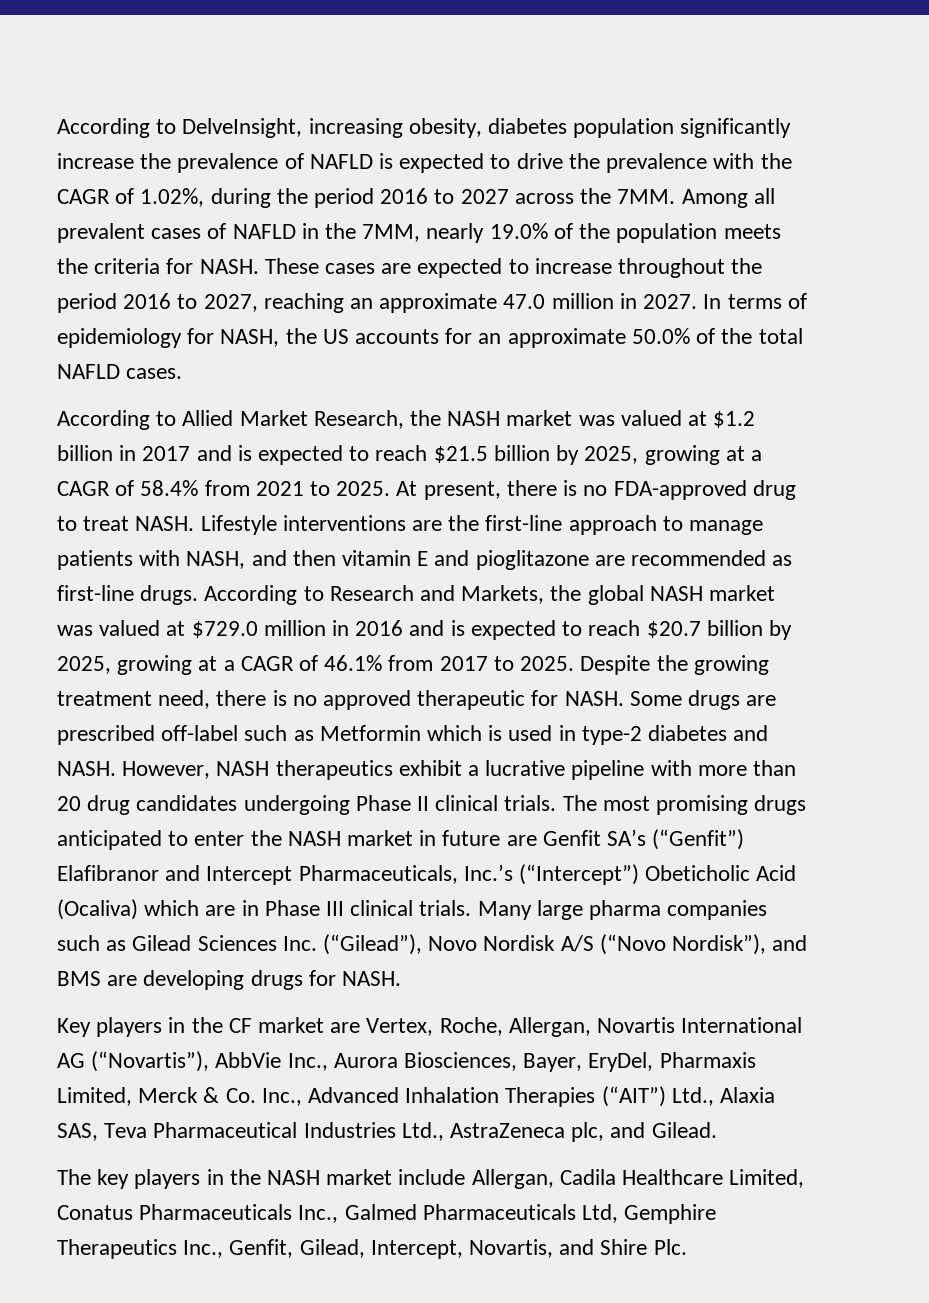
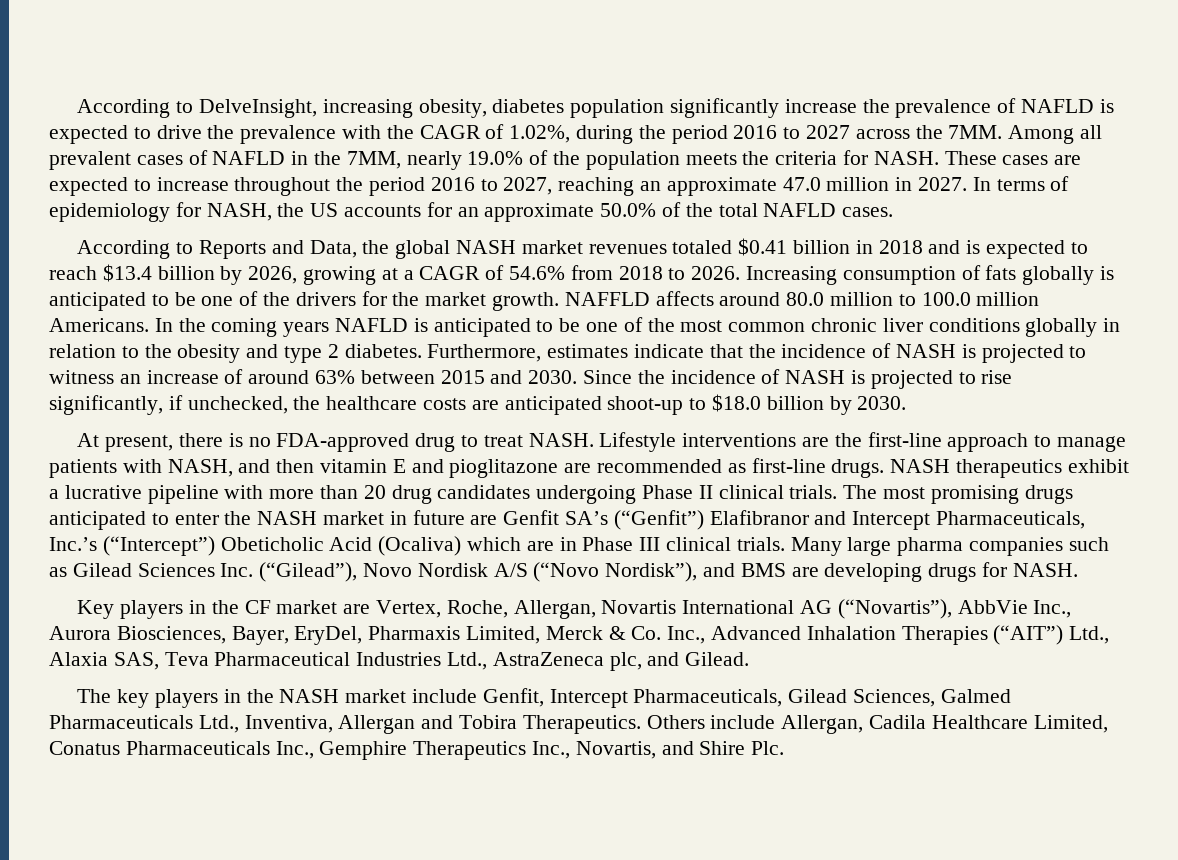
- According to Allied Market Research, the NASH market was valued at $1.2 billion in 2017 and is expected to reach $21.5 billion by 2025, growing at a CAGR of 58.4% from 2021 to 2025. At present, there is no FDA-approved drug to treat NASH.
+ According to Reports and Data, the global NASH market revenues totaled $0.41 billion in 2018 and is expected to reach $13.4 billion by 2026, growing at a CAGR of 54.6% from 2018 to 2026. Increasing consumption of fats globally is anticipated to be one of the drivers for the market growth. NAFFLD affects around 80.0 million to 100.0 million Americans. In the coming years NAFLD is anticipated to be one of the most common chronic liver conditions globally in relation to the obesity and type 2 diabetes. Furthermore, estimates indicate that the incidence of NASH is projected to witness an increase of around 63% between 2015 and 2030. Since the incidence of NASH is projected to rise significantly, if unchecked, the healthcare costs are anticipated shoot-up to $18.0 billion by 2030.
+ At present, there is no FDA-approved drug to treat NASH.
- According to Research and Markets, the global NASH market was valued at $729.0 million in 2016 and is expected to reach $20.7 billion by 2025, growing at a CAGR of 46.1% from 2017 to 2025. Despite the growing treatment need, there is no approved therapeutic for NASH. Some drugs are prescribed off-label such as Metformin which is used in type-2 diabetes and NASH. However, NASH therapeutics exhibit a lucrative pipeline with more than 20 drug candidates undergoing Phase II clinical trials.
+ NASH therapeutics exhibit a lucrative pipeline with more than 20 drug candidates undergoing Phase II clinical trials.
- The key players in the NASH market include Allergan, Cadila Healthcare Limited, Conatus Pharmaceuticals Inc., Galmed Pharmaceuticals Ltd, Gemphire Therapeutics Inc., Genfit, Gilead, Intercept, Novartis, and Shire Plc.
+ The key players in the NASH market include Genfit, Intercept Pharmaceuticals, Gilead Sciences, Galmed Pharmaceuticals Ltd., Inventiva, Allergan and Tobira Therapeutics. Others include Allergan, Cadila Healthcare Limited, Conatus Pharmaceuticals Inc., Gemphire Therapeutics Inc., Novartis, and Shire Plc.

